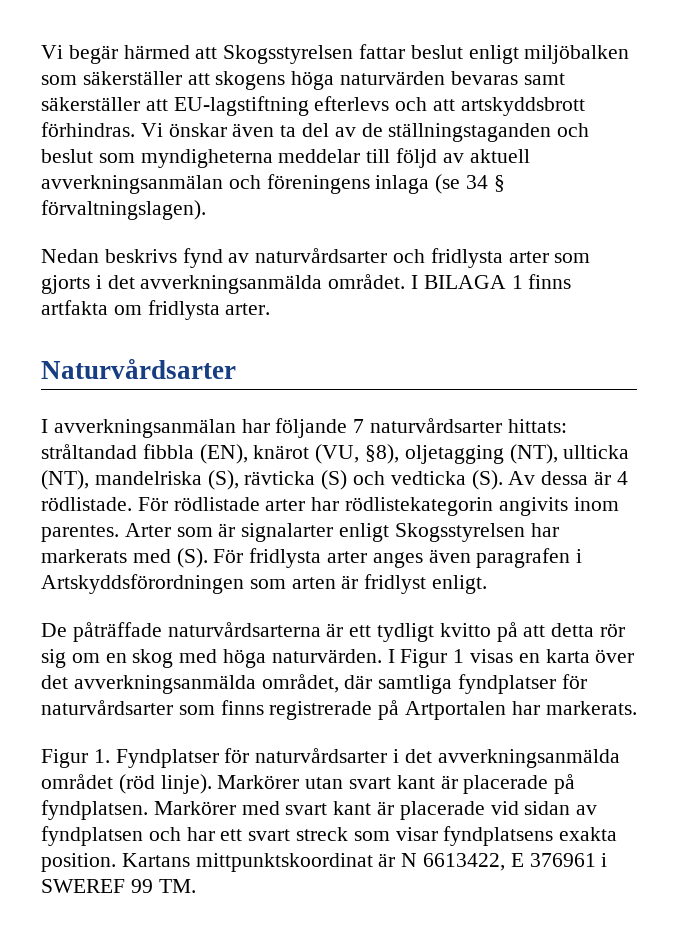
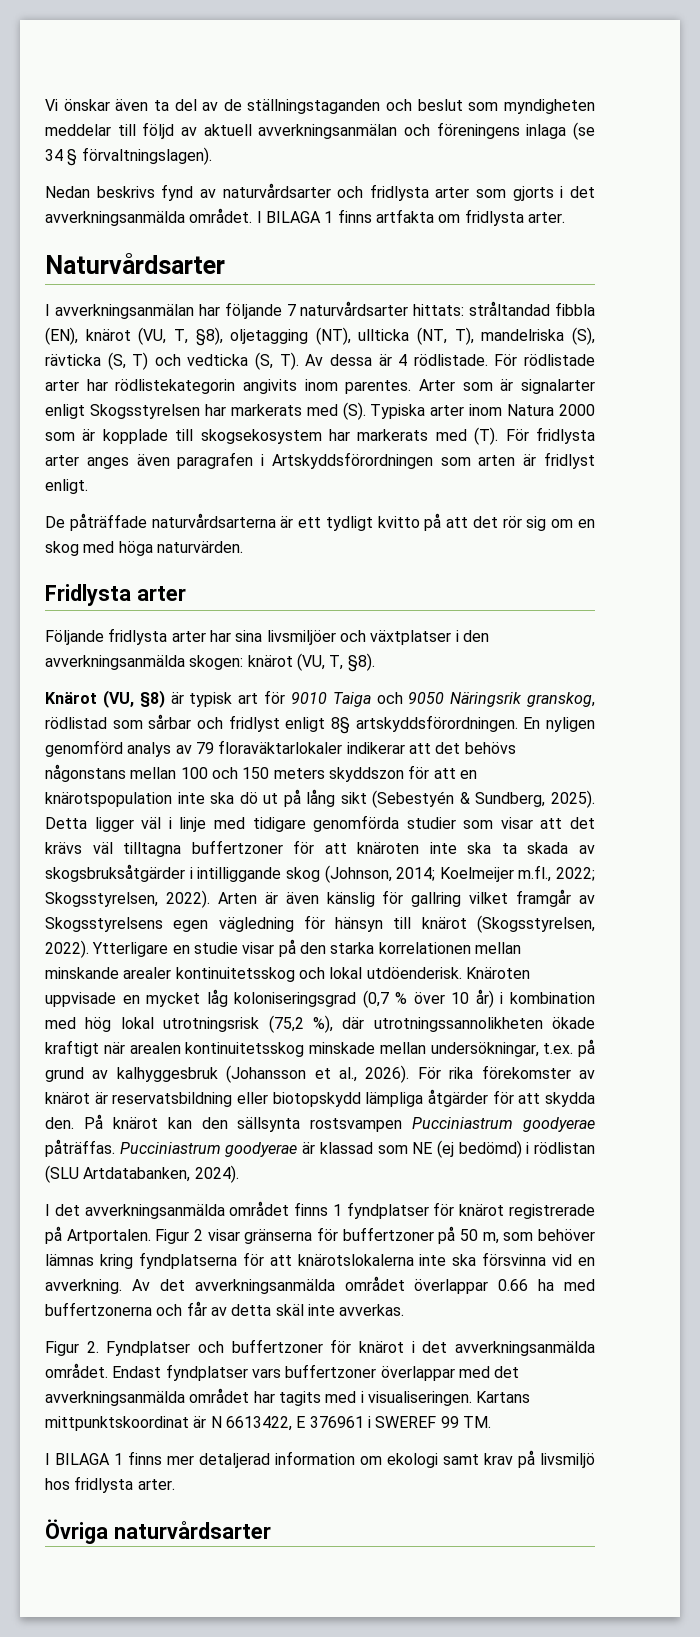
- Vi begär härmed att Skogsstyrelsen fattar beslut enligt miljöbalken som säkerställer att skogens höga naturvärden bevaras samt säkerställer att EU-lagstiftning efterlevs och att artskyddsbrott förhindras. Vi önskar även ta del av de ställningstaganden och beslut som myndigheterna meddelar till följd av aktuell avverkningsanmälan och föreningens inlaga (se 34 § förvaltningslagen).
+ Vi önskar även ta del av de ställningstaganden och beslut som myndigheten meddelar till följd av aktuell avverkningsanmälan och föreningens inlaga (se 34 § förvaltningslagen).
- I avverkningsanmälan har följande 7 naturvårdsarter hittats: stråltandad fibbla (EN), knärot (VU, §8), oljetagging (NT), ullticka (NT), mandelriska (S), rävticka (S) och vedticka (S). Av dessa är 4 rödlistade.
+ I avverkningsanmälan har följande 7 naturvårdsarter hittats: stråltandad fibbla (EN), knärot (VU, T, §8), oljetagging (NT), ullticka (NT, T), mandelriska (S), rävticka (S, T) och vedticka (S, T). Av dessa är 4 rödlistade.
- Arter som är signalarter enligt Skogsstyrelsen har markerats med (S). För fridlysta arter anges även paragrafen i Artskyddsförordningen som arten är fridlyst enligt.
+ Arter som är signalarter enligt Skogsstyrelsen har markerats med (S). Typiska arter inom Natura 2000 som är kopplade till skogsekosystem har markerats med (T). För fridlysta arter anges även paragrafen i Artskyddsförordningen som arten är fridlyst enligt.
- De påträffade naturvårdsarterna är ett tydligt kvitto på att detta rör sig om en skog med höga naturvärden. I Figur 1 visas en karta över det avverkningsanmälda området, där samtliga fyndplatser för naturvårdsarter som finns registrerade på Artportalen har markerats.
- Figur 1. Fyndplatser för naturvårdsarter i det avverkningsanmälda området (röd linje). Markörer utan svart kant är placerade på fyndplatsen. Markörer med svart kant är placerade vid sidan av fyndplatsen och har ett svart streck som visar fyndplatsens exakta position.
+ De påträffade naturvårdsarterna är ett tydligt kvitto på att det rör sig om en skog med höga naturvärden.
+ Fridlysta arter
+ Följande fridlysta arter har sina livsmiljöer och växtplatser i den avverkningsanmälda skogen: knärot (VU, T, §8).
+ Knärot (VU, §8) är typisk art för 9010 Taiga och 9050 Näringsrik granskog, rödlistad som sårbar och fridlyst enligt 8§ artskyddsförordningen. En nyligen genomförd analys av 79 floraväktarlokaler indikerar att det behövs någonstans mellan 100 och 150 meters skyddszon för att en knärotspopulation inte ska dö ut på lång sikt (Sebestyén & Sundberg, 2025). Detta ligger väl i linje med tidigare genomförda studier som visar att det krävs väl tilltagna buffertzoner för att knäroten inte ska ta skada av skogsbruksåtgärder i intilliggande skog (Johnson, 2014; Koelmeijer m.fl., 2022; Skogsstyrelsen, 2022). Arten är även känslig för gallring vilket framgår av Skogsstyrelsens egen vägledning för hänsyn till knärot (Skogsstyrelsen, 2022). Ytterligare en studie visar på den starka korrelationen mellan minskande arealer kontinuitetsskog och lokal utdöenderisk. Knäroten uppvisade en mycket låg koloniseringsgrad (0,7 % över 10 år) i kombination med hög lokal utrotningsrisk (75,2 %), där utrotningssannolikheten ökade kraftigt när arealen kontinuitetsskog minskade mellan undersökningar, t.ex. på grund av kalhyggesbruk (Johansson et al., 2026). För rika förekomster av knärot är reservatsbildning eller biotopskydd lämpliga åtgärder för att skydda den. På knärot kan den sällsynta rostsvampen Pucciniastrum goodyerae påträffas. Pucciniastrum goodyerae är klassad som NE (ej bedömd) i rödlistan (SLU Artdatabanken, 2024).
+ I det avverkningsanmälda området finns 1 fyndplatser för knärot registrerade på Artportalen. Figur 2 visar gränserna för buffertzoner på 50 m, som behöver lämnas kring fyndplatserna för att knärotslokalerna inte ska försvinna vid en avverkning. Av det avverkningsanmälda området överlappar 0.66 ha med buffertzonerna och får av detta skäl inte avverkas.
+ Figur 2. Fyndplatser och buffertzoner för knärot i det avverkningsanmälda området. Endast fyndplatser vars buffertzoner överlappar med det avverkningsanmälda området har tagits med i visualiseringen.
+ I BILAGA 1 finns mer detaljerad information om ekologi samt krav på livsmiljö hos fridlysta arter.
+ Övriga naturvårdsarter

